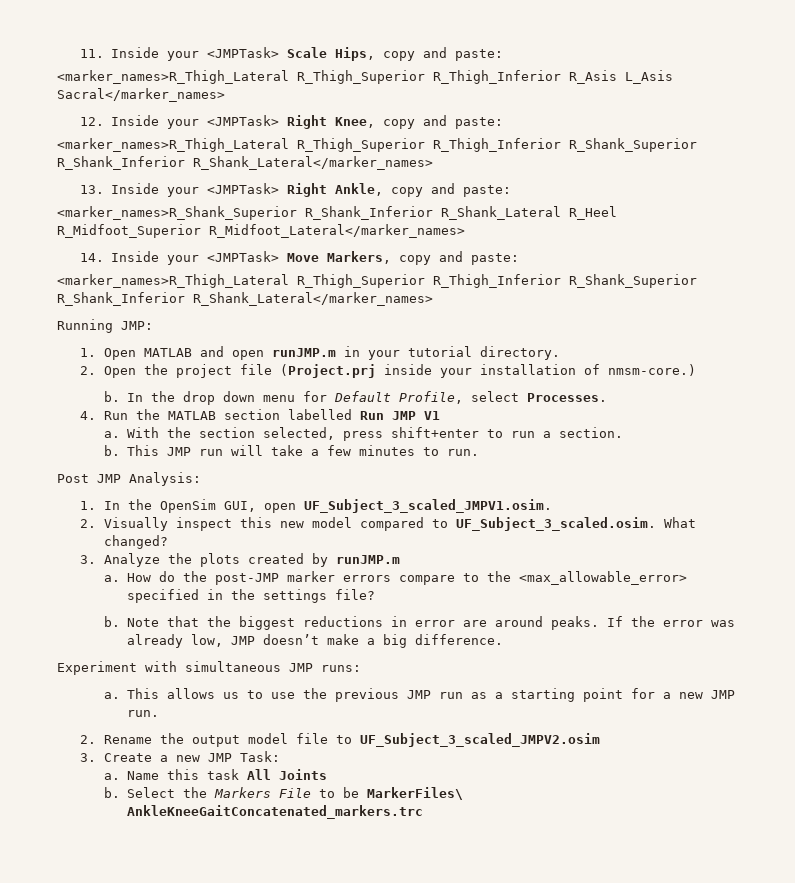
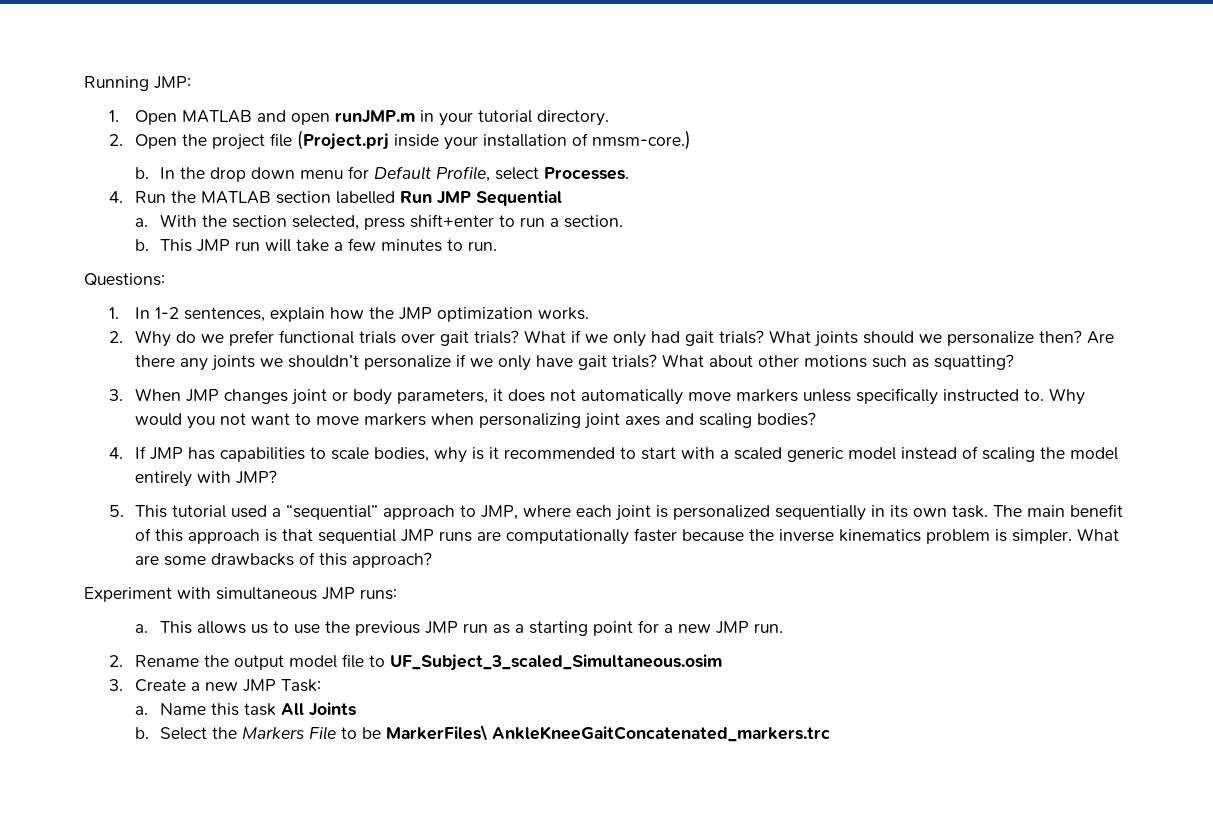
- 11. Inside your <JMPTask> Scale Hips, copy and paste:
- <marker_names>R_Thigh_Lateral R_Thigh_Superior R_Thigh_Inferior R_Asis L_Asis Sacral</marker_names>
- 12. Inside your <JMPTask> Right Knee, copy and paste:
- <marker_names>R_Thigh_Lateral R_Thigh_Superior R_Thigh_Inferior R_Shank_Superior R_Shank_Inferior R_Shank_Lateral</marker_names>
- 13. Inside your <JMPTask> Right Ankle, copy and paste:
- <marker_names>R_Shank_Superior R_Shank_Inferior R_Shank_Lateral R_Heel R_Midfoot_Superior R_Midfoot_Lateral</marker_names>
- 14. Inside your <JMPTask> Move Markers, copy and paste:
- <marker_names>R_Thigh_Lateral R_Thigh_Superior R_Thigh_Inferior R_Shank_Superior R_Shank_Inferior R_Shank_Lateral</marker_names>
- 4. Run the MATLAB section labelled Run JMP V1
+ 4. Run the MATLAB section labelled Run JMP Sequential
- Post JMP Analysis:
+ Questions:
- 1. In the OpenSim GUI, open UF_Subject_3_scaled_JMPV1.osim.
- 2. Visually inspect this new model compared to UF_Subject_3_scaled.osim. What changed?
- 3. Analyze the plots created by runJMP.m
- a. How do the post-JMP marker errors compare to the <max_allowable_error> specified in the settings file?
- b. Note that the biggest reductions in error are around peaks. If the error was already low, JMP doesn’t make a big difference.
+ 1. In 1-2 sentences, explain how the JMP optimization works.
+ 2. Why do we prefer functional trials over gait trials? What if we only had gait trials? What joints should we personalize then? Are there any joints we shouldn’t personalize if we only have gait trials? What about other motions such as squatting?
+ 3. When JMP changes joint or body parameters, it does not automatically move markers unless specifically instructed to. Why would you not want to move markers when personalizing joint axes and scaling bodies?
+ 4. If JMP has capabilities to scale bodies, why is it recommended to start with a scaled generic model instead of scaling the model entirely with JMP?
+ 5. This tutorial used a “sequential” approach to JMP, where each joint is personalized sequentially in its own task. The main benefit of this approach is that sequential JMP runs are computationally faster because the inverse kinematics problem is simpler. What are some drawbacks of this approach?
- 2. Rename the output model file to UF_Subject_3_scaled_JMPV2.osim
+ 2. Rename the output model file to UF_Subject_3_scaled_Simultaneous.osim

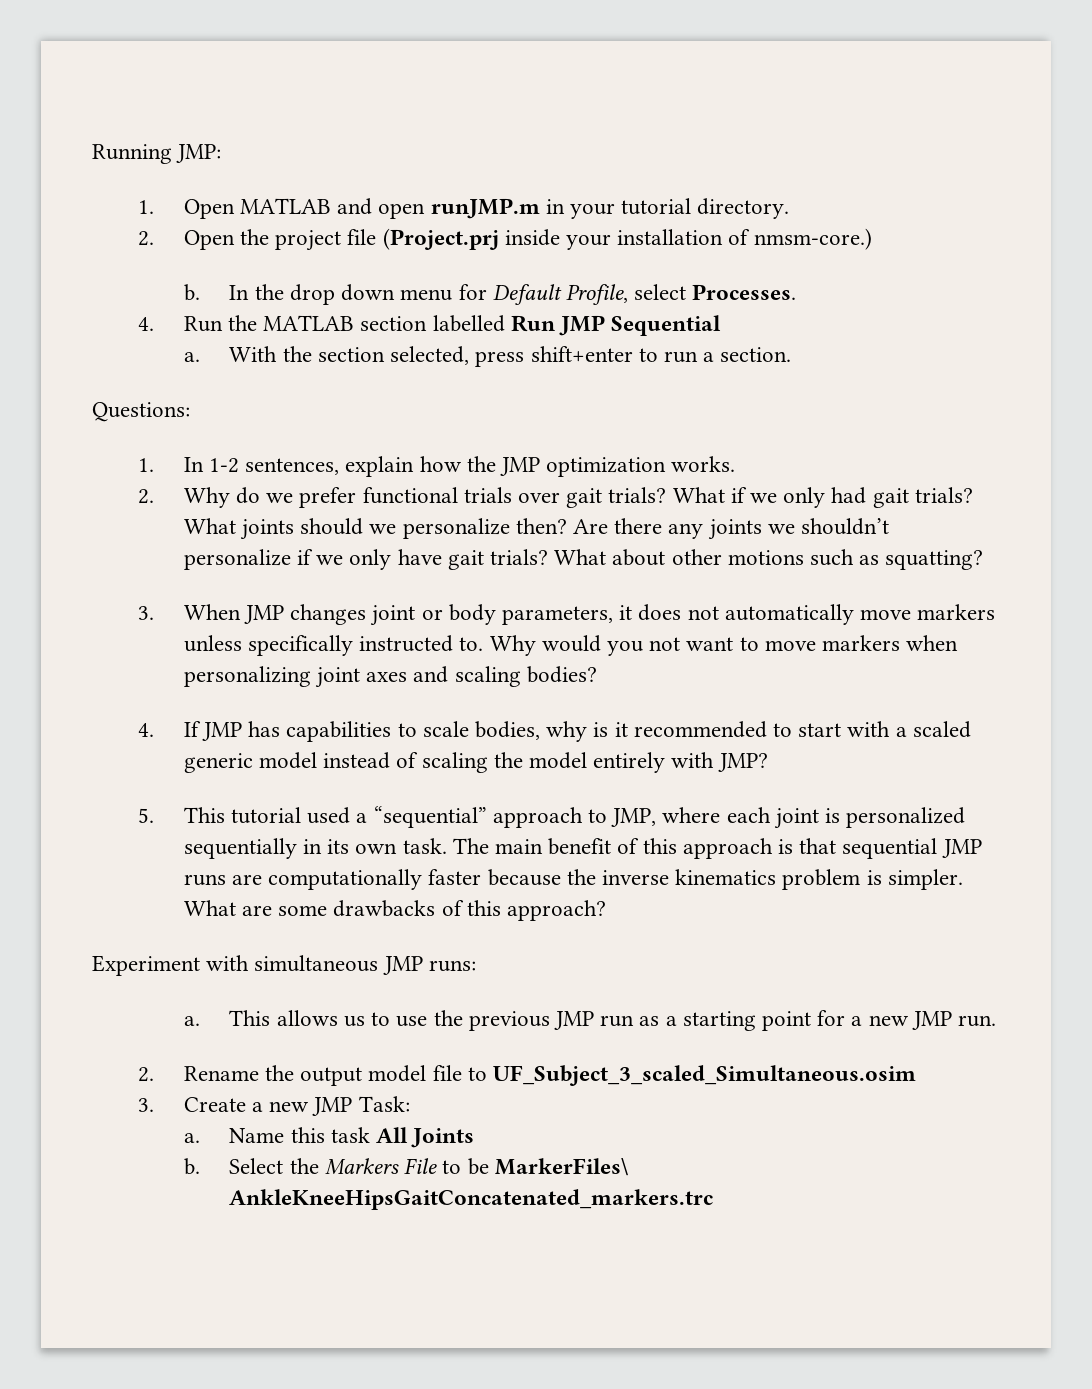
- b. This JMP run will take a few minutes to run.
- Select the Markers File to be MarkerFiles\ AnkleKneeGaitConcatenated_markers.trc
+ Select the Markers File to be MarkerFiles\ AnkleKneeHipsGaitConcatenated_markers.trc

